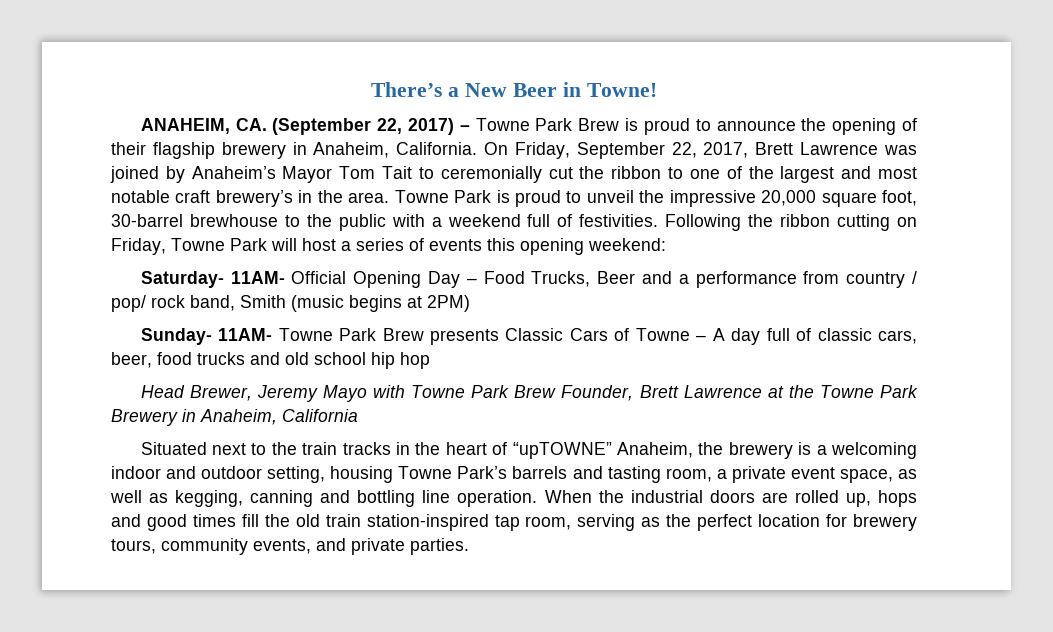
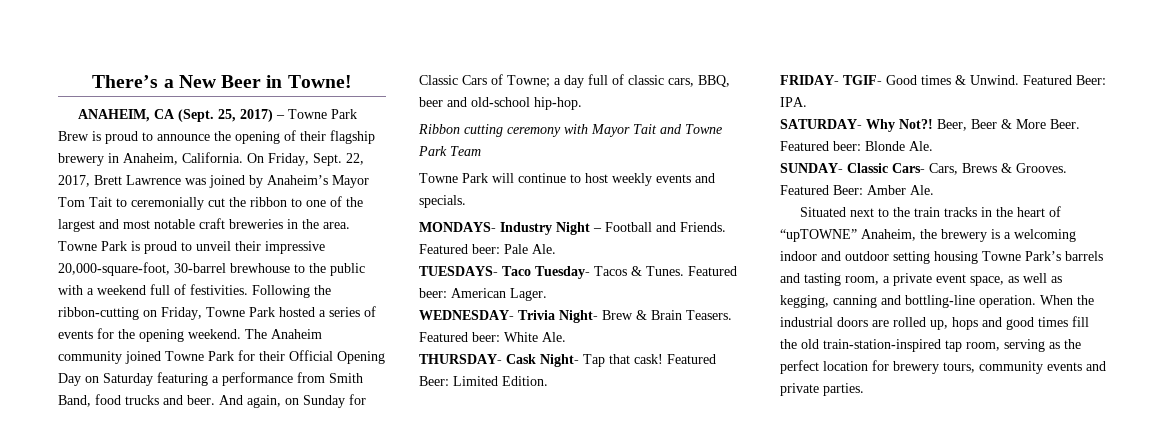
- ANAHEIM, CA. (September 22, 2017) – Towne Park Brew is proud to announce the opening of their flagship brewery in Anaheim, California.
+ ANAHEIM, CA (Sept. 25, 2017) – Towne Park Brew is proud to announce the opening of their flagship brewery in Anaheim, California.
- On Friday, September 22, 2017, Brett Lawrence was joined by Anaheim’s Mayor Tom Tait to ceremonially cut the ribbon to one of the largest and most notable craft brewery’s in the area.
+ On Friday, Sept. 22, 2017, Brett Lawrence was joined by Anaheim’s Mayor Tom Tait to ceremonially cut the ribbon to one of the largest and most notable craft breweries in the area.
- Towne Park is proud to unveil the impressive 20,000 square foot, 30-barrel brewhouse to the public with a weekend full of festivities.
+ Towne Park is proud to unveil their impressive 20,000-square-foot, 30-barrel brewhouse to the public with a weekend full of festivities.
- Following the ribbon cutting on Friday, Towne Park will host a series of events this opening weekend:
- Saturday- 11AM- Official Opening Day – Food Trucks, Beer and a performance from country / pop/ rock band, Smith (music begins at 2PM)
- Sunday- 11AM- Towne Park Brew presents Classic Cars of Towne – A day full of classic cars, beer, food trucks and old school hip hop
- Head Brewer, Jeremy Mayo with Towne Park Brew Founder, Brett Lawrence at the Towne Park Brewery in Anaheim, California
+ Following the ribbon-cutting on Friday, Towne Park hosted a series of events for the opening weekend. The Anaheim community joined Towne Park for their Official Opening Day on Saturday featuring a performance from Smith Band, food trucks and beer. And again, on Sunday for Classic Cars of Towne; a day full of classic cars, BBQ, beer and old-school hip-hop.
+ Ribbon cutting ceremony with Mayor Tait and Towne Park Team
+ Towne Park will continue to host weekly events and specials.
+ MONDAYS- Industry Night – Football and Friends. Featured beer: Pale Ale.
+ TUESDAYS- Taco Tuesday- Tacos & Tunes. Featured beer: American Lager.
+ WEDNESDAY- Trivia Night- Brew & Brain Teasers. Featured beer: White Ale.
+ THURSDAY- Cask Night- Tap that cask! Featured Beer: Limited Edition.
+ FRIDAY- TGIF- Good times & Unwind. Featured Beer: IPA.
+ SATURDAY- Why Not?! Beer, Beer & More Beer. Featured beer: Blonde Ale.
+ SUNDAY- Classic Cars- Cars, Brews & Grooves. Featured Beer: Amber Ale.
- Situated next to the train tracks in the heart of “upTOWNE” Anaheim, the brewery is a welcoming indoor and outdoor setting, housing Towne Park’s barrels and tasting room, a private event space, as well as kegging, canning and bottling line operation.
+ Situated next to the train tracks in the heart of “upTOWNE” Anaheim, the brewery is a welcoming indoor and outdoor setting housing Towne Park’s barrels and tasting room, a private event space, as well as kegging, canning and bottling-line operation.
- When the industrial doors are rolled up, hops and good times fill the old train station-inspired tap room, serving as the perfect location for brewery tours, community events, and private parties.
+ When the industrial doors are rolled up, hops and good times fill the old train-station-inspired tap room, serving as the perfect location for brewery tours, community events and private parties.

